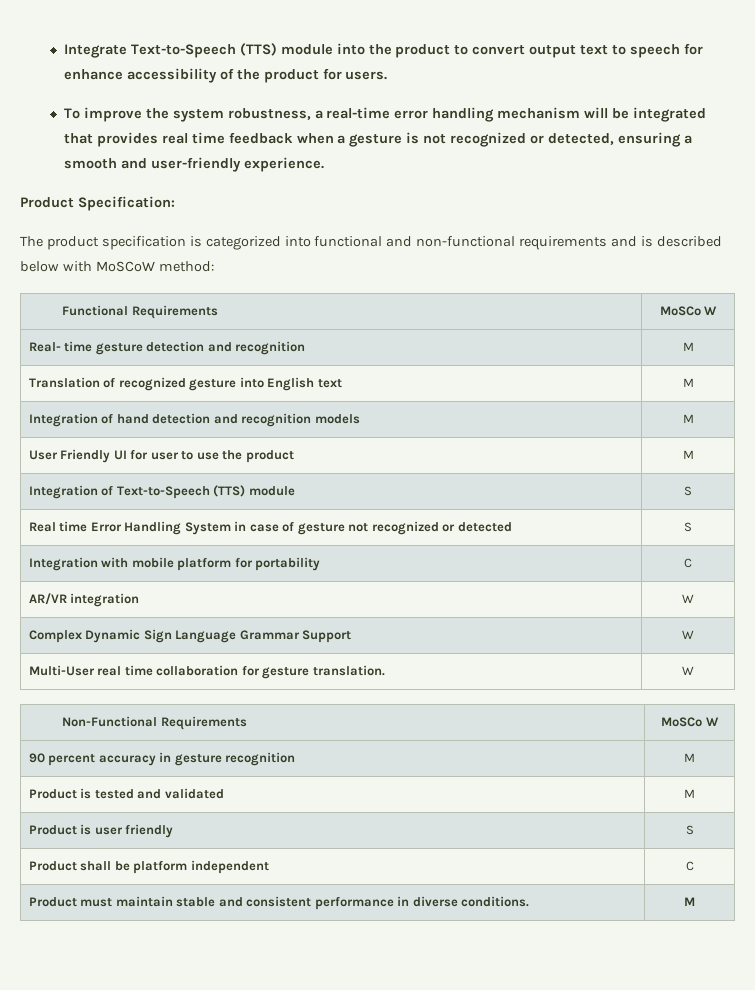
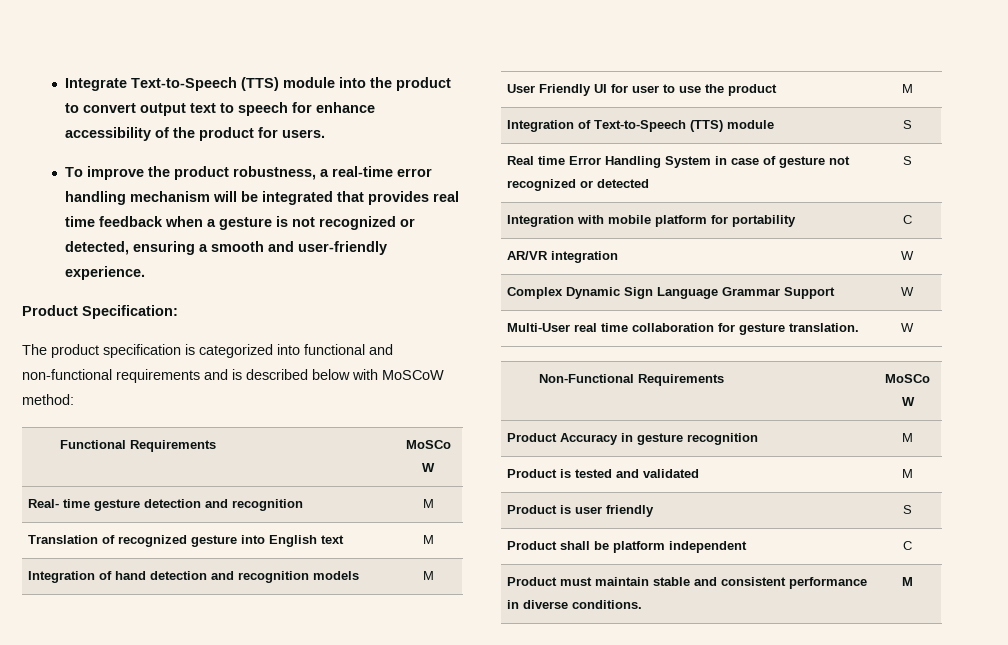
- To improve the system robustness, a real-time error handling mechanism will be integrated that provides real time feedback when a gesture is not recognized or detected, ensuring a smooth and user-friendly experience.
+ To improve the product robustness, a real-time error handling mechanism will be integrated that provides real time feedback when a gesture is not recognized or detected, ensuring a smooth and user-friendly experience.
- 90 percent accuracy in gesture recognition | M
+ Product Accuracy in gesture recognition | M

